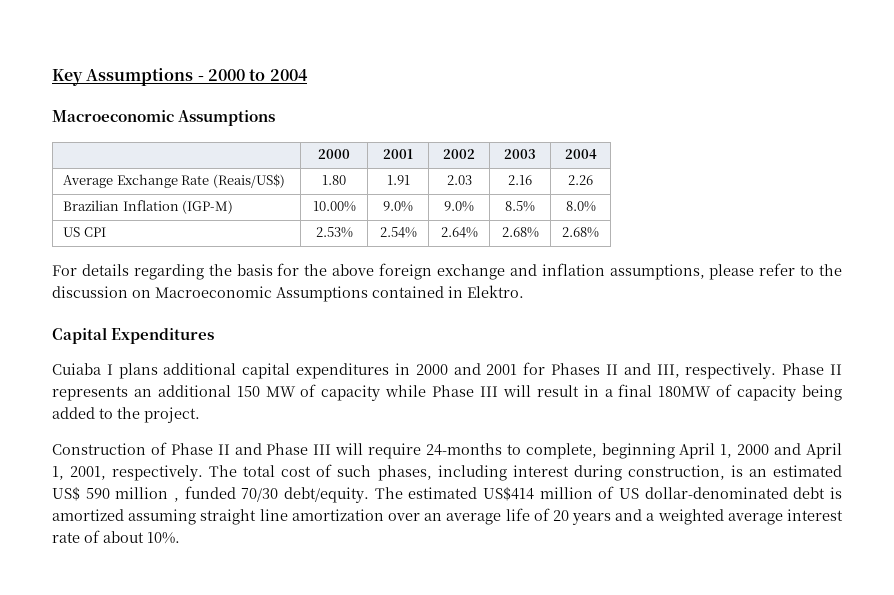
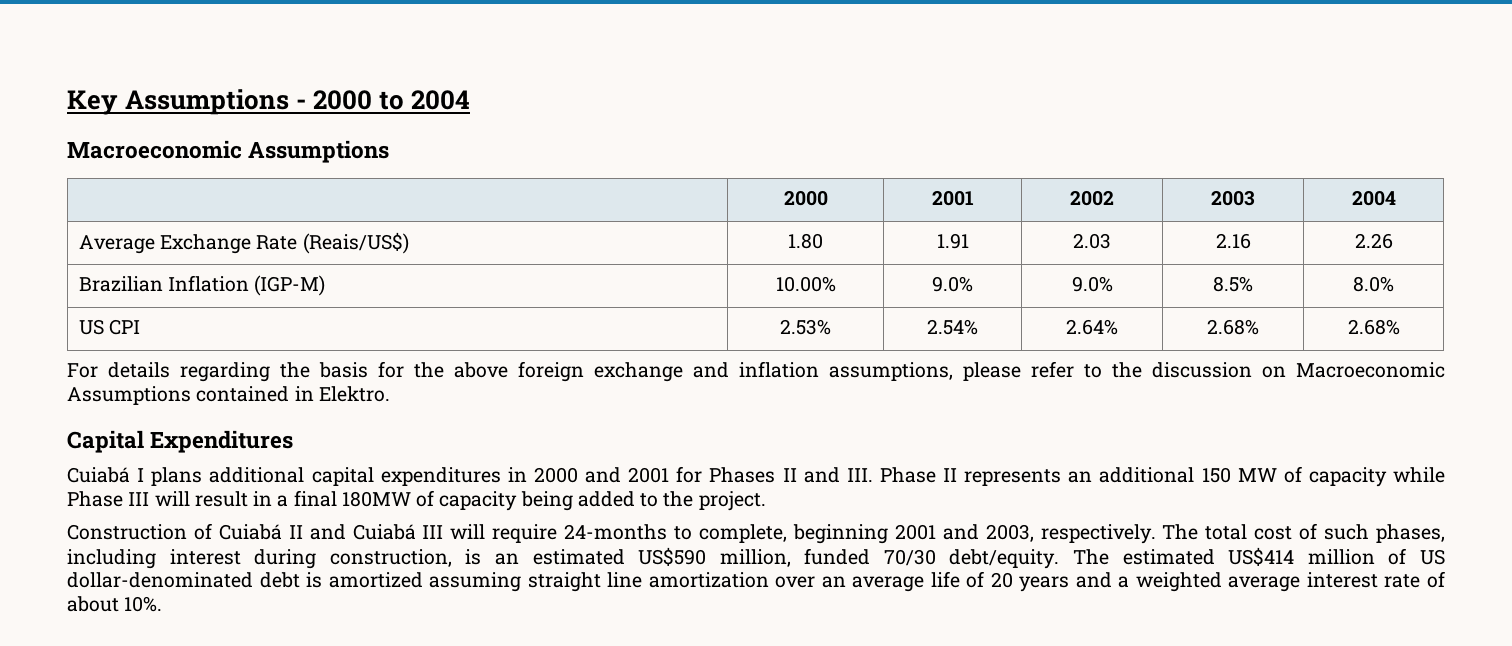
- Cuiaba I plans additional capital expenditures in 2000 and 2001 for Phases II and III, respectively. Phase II represents an additional 150 MW of capacity while Phase III will result in a final 180MW of capacity being added to the project.
+ Cuiabá I plans additional capital expenditures in 2000 and 2001 for Phases II and III. Phase II represents an additional 150 MW of capacity while Phase III will result in a final 180MW of capacity being added to the project.
- Construction of Phase II and Phase III will require 24-months to complete, beginning April 1, 2000 and April 1, 2001, respectively.
+ Construction of Cuiabá II and Cuiabá III will require 24-months to complete, beginning 2001 and 2003, respectively.
- The total cost of such phases, including interest during construction, is an estimated US$ 590 million , funded 70/30 debt/equity.
+ The total cost of such phases, including interest during construction, is an estimated US$590 million, funded 70/30 debt/equity.

